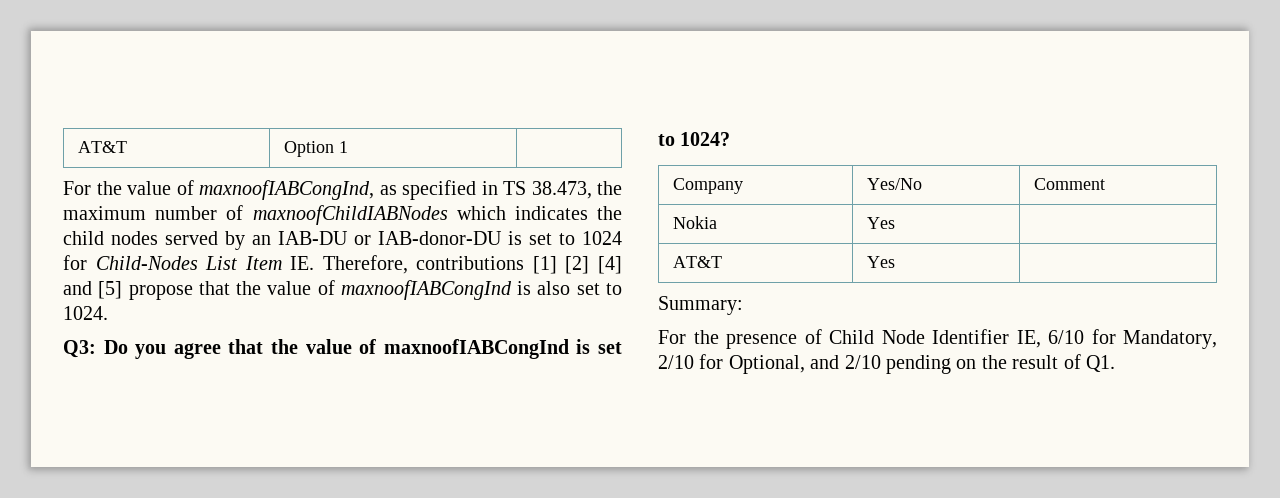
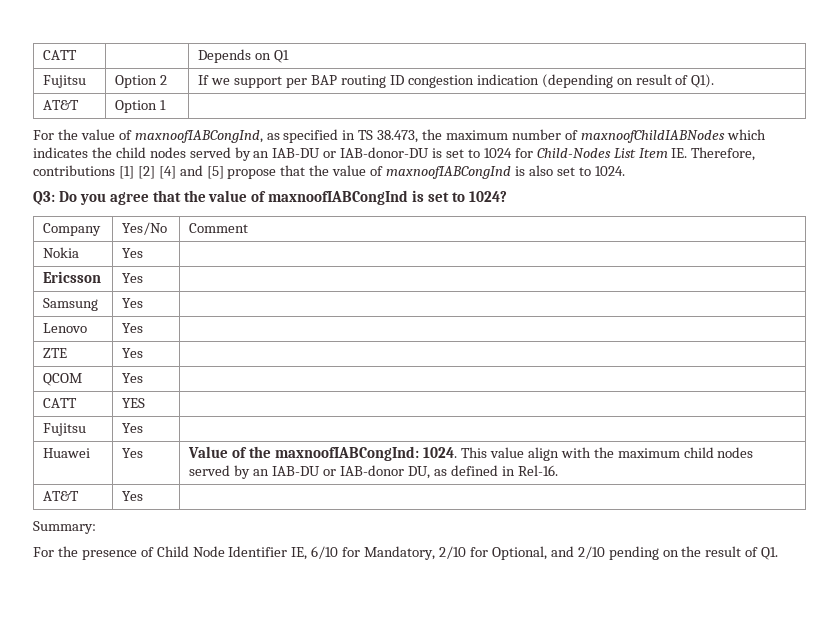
+ CATT | | Depends on Q1
+ Fujitsu | Option 2 | If we support per BAP routing ID congestion indication (depending on result of Q1).
+ Ericsson | Yes |
+ Samsung | Yes |
+ Lenovo | Yes |
+ ZTE | Yes |
+ QCOM | Yes |
+ CATT | YES |
+ Fujitsu | Yes |
+ Huawei | Yes | Value of the maxnoofIABCongInd: 1024. This value align with the maximum child nodes served by an IAB-DU or IAB-donor DU, as defined in Rel-16.

